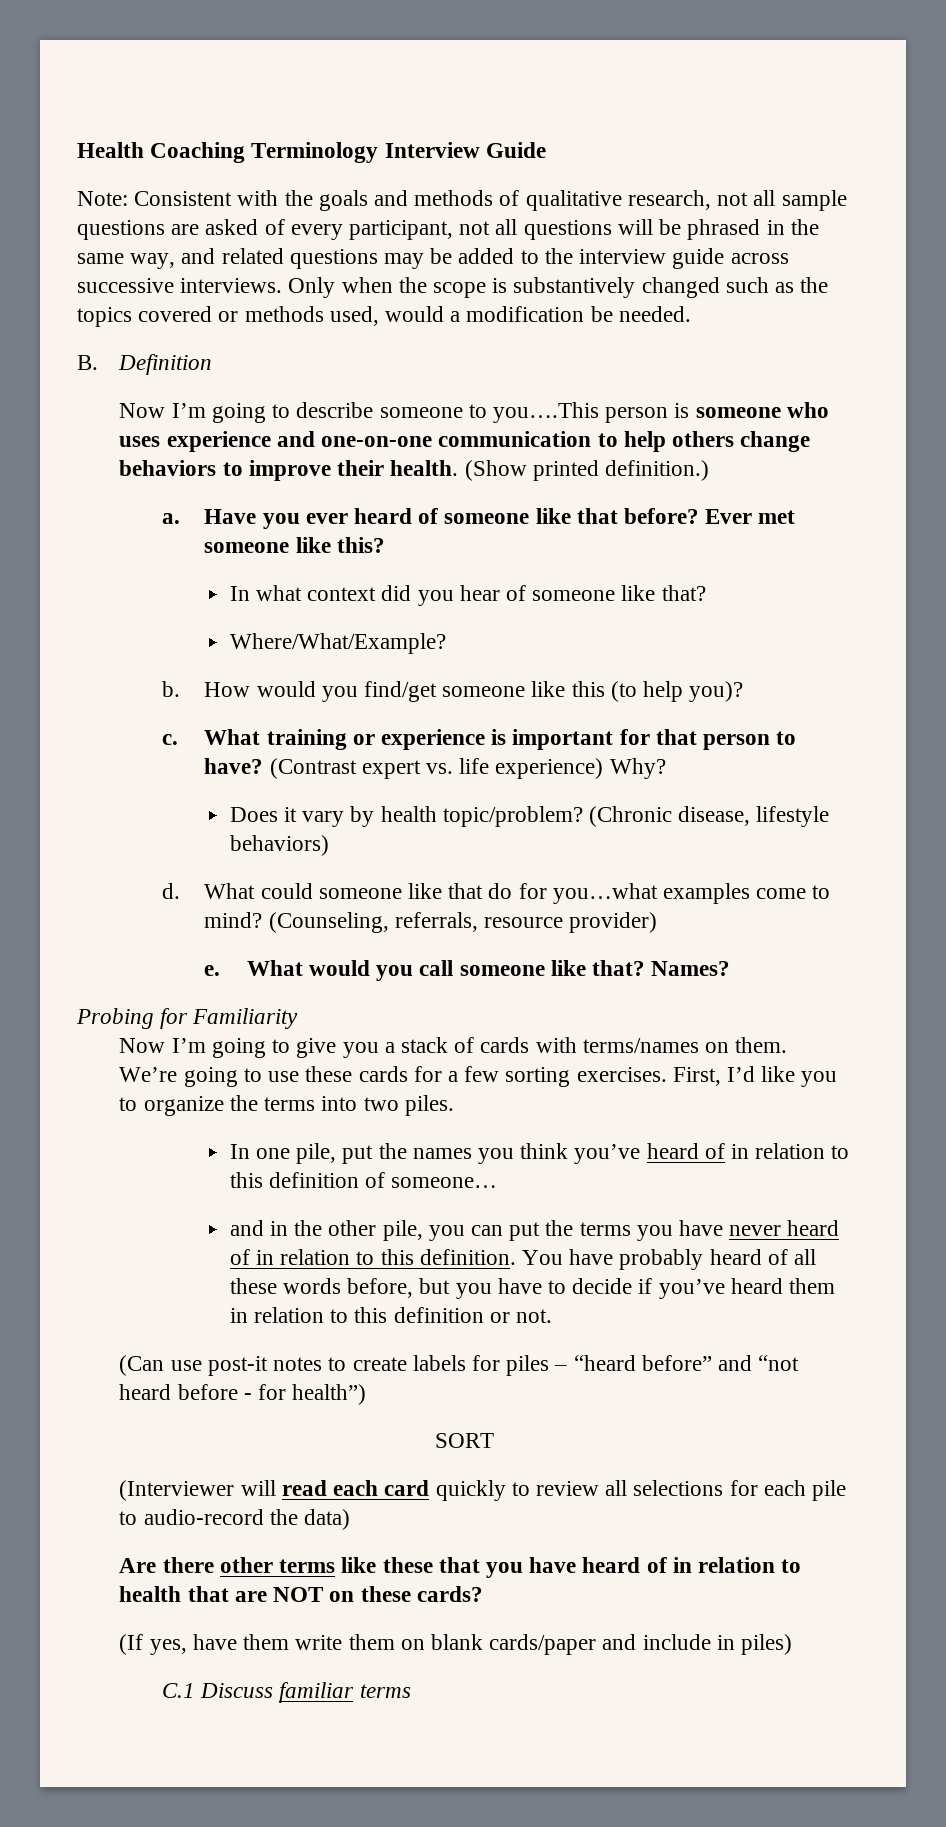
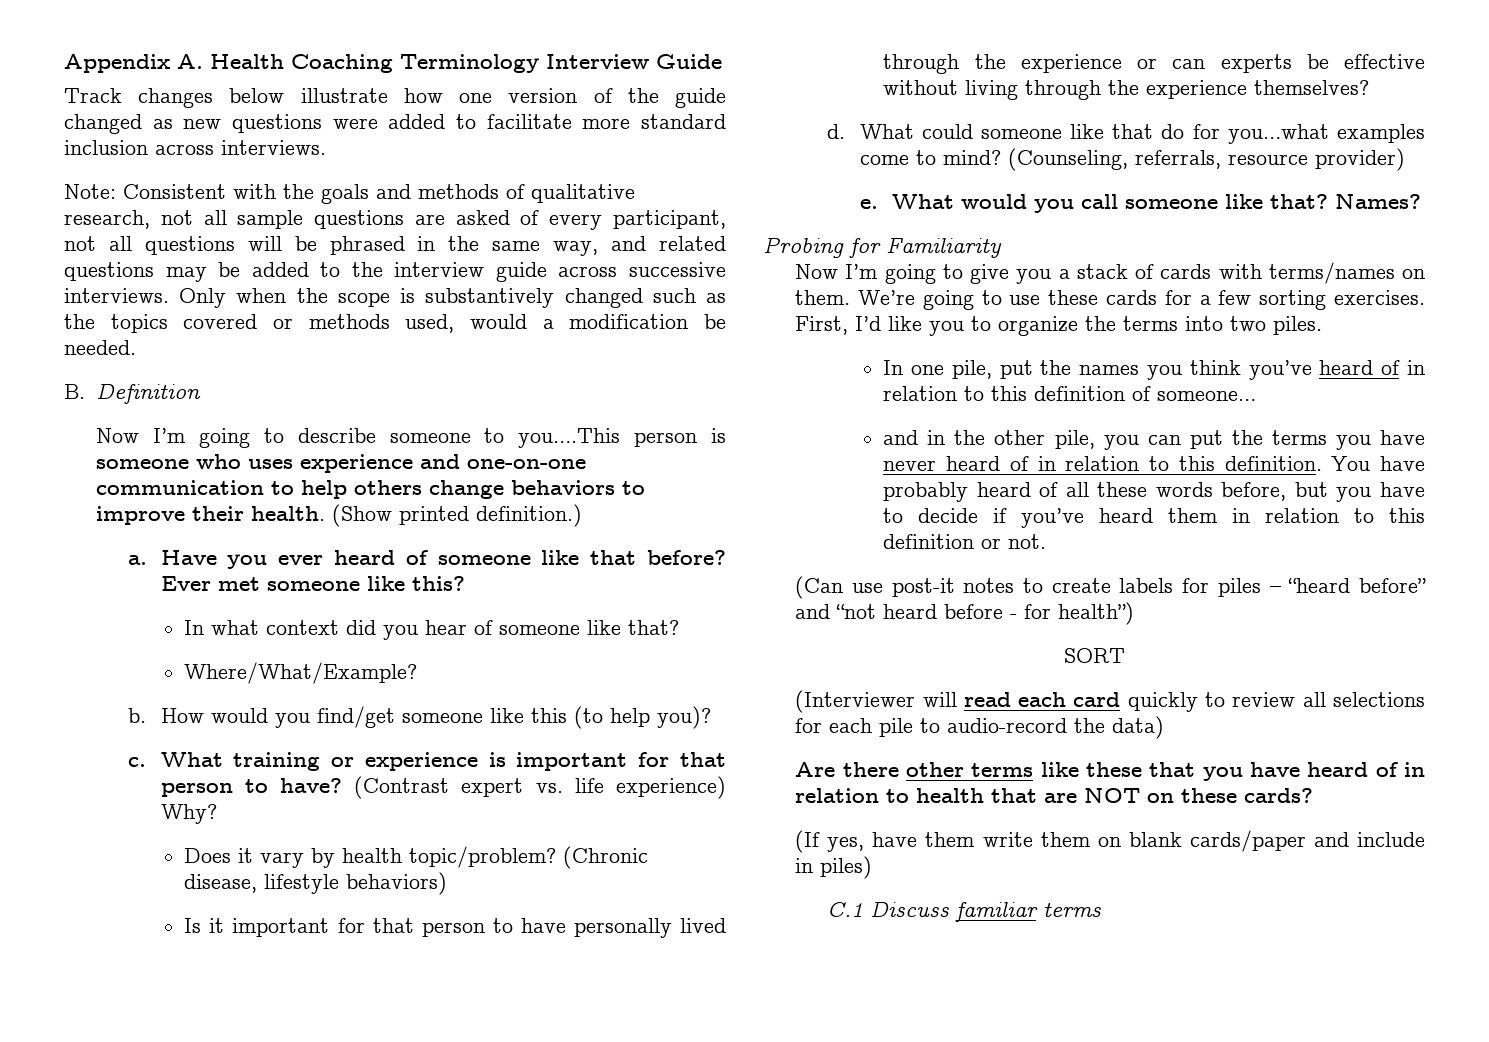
- Health Coaching Terminology Interview Guide
+ Appendix A. Health Coaching Terminology Interview Guide
+ Track changes below illustrate how one version of the guide changed as new questions were added to facilitate more standard inclusion across interviews.
+ Is it important for that person to have personally lived through the experience or can experts be effective without living through the experience themselves?

